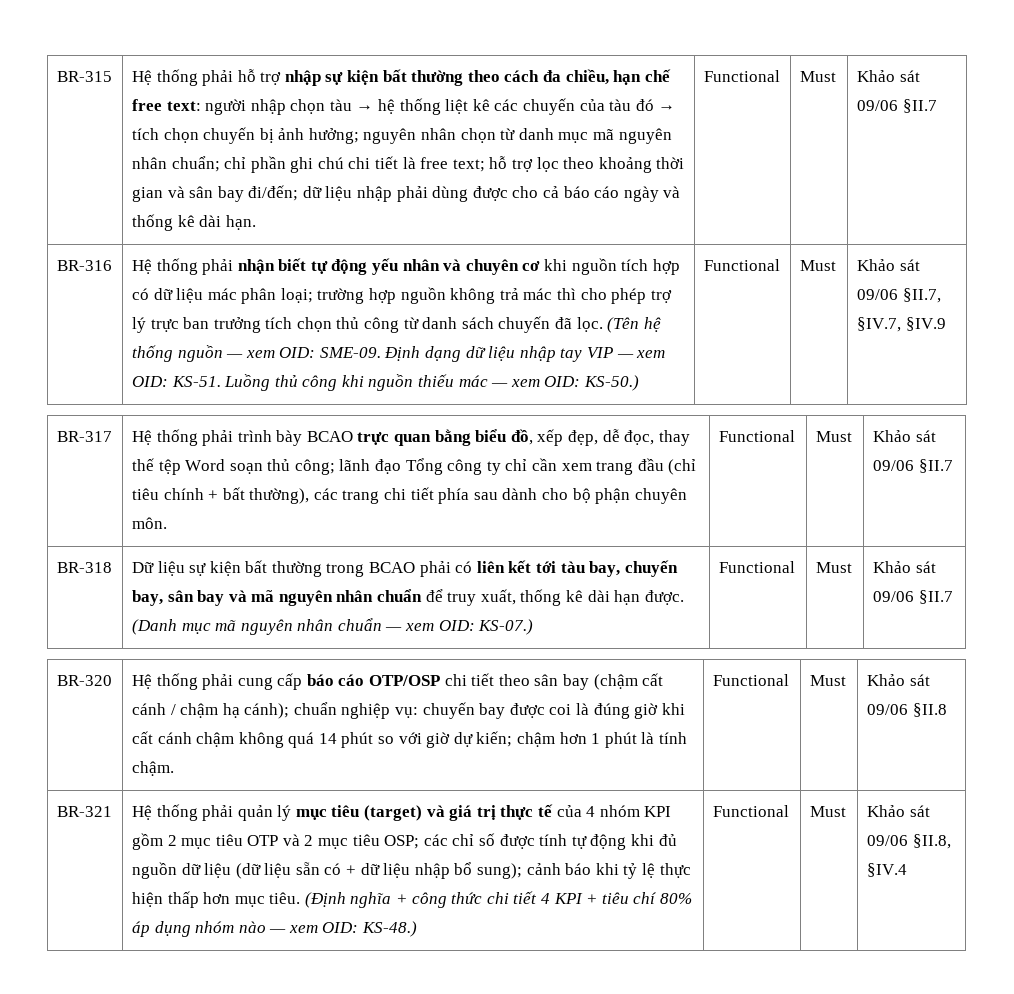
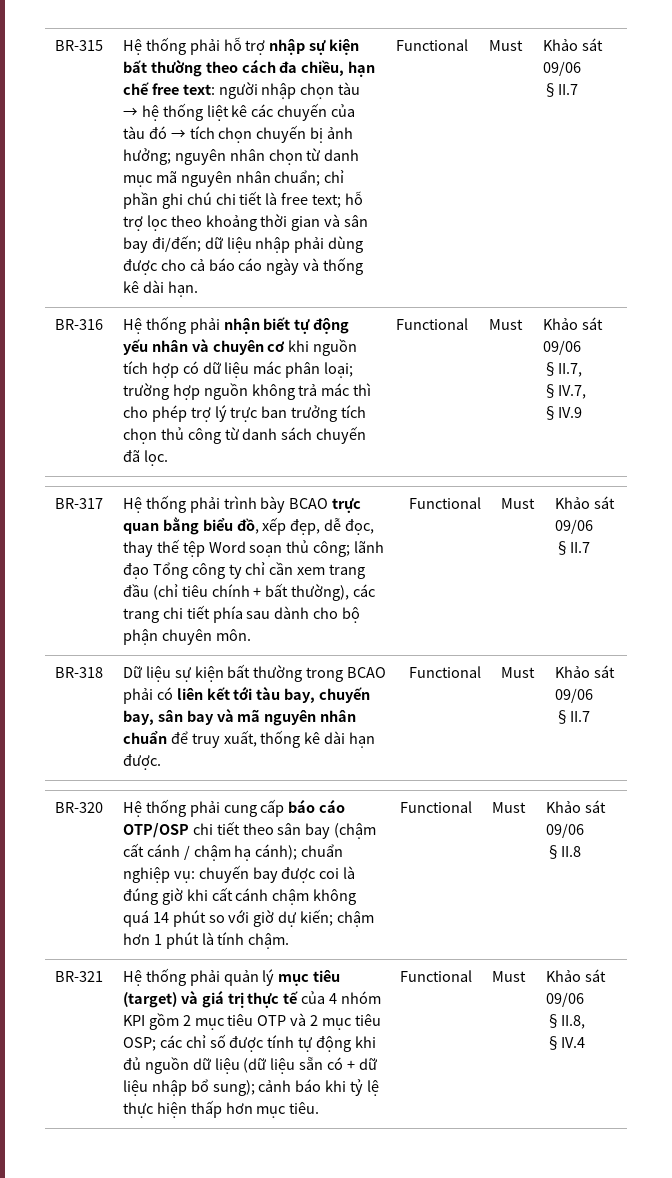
- (Tên hệ thống nguồn — xem OID: SME-09. Định dạng dữ liệu nhập tay VIP — xem OID: KS-51. Luồng thủ công khi nguồn thiếu mác — xem OID: KS-50.)
- (Danh mục mã nguyên nhân chuẩn — xem OID: KS-07.)
- (Định nghĩa + công thức chi tiết 4 KPI + tiêu chí 80% áp dụng nhóm nào — xem OID: KS-48.)

